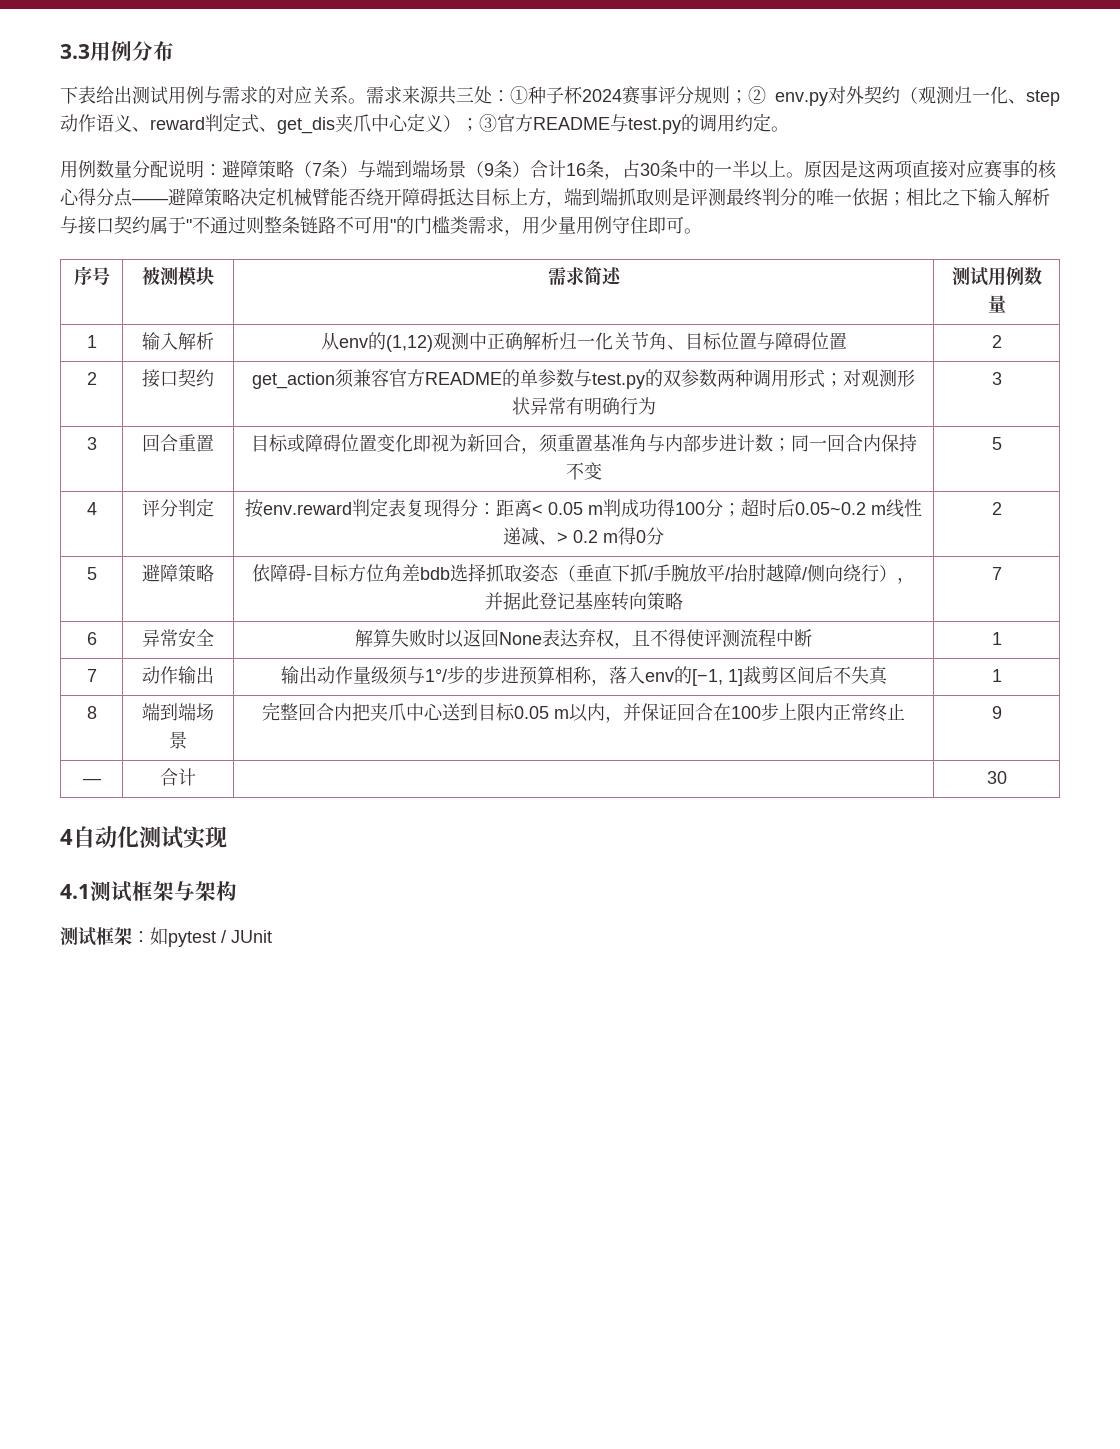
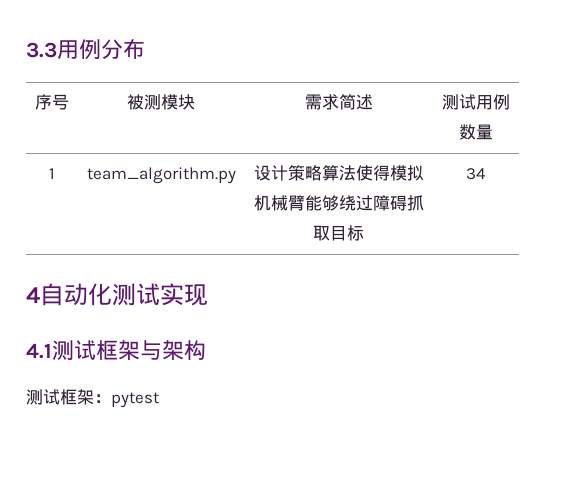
- 下表给出测试用例与需求的对应关系。需求来源共三处：①种子杯2024赛事评分规则；② env.py对外契约（观测归一化、step动作语义、reward判定式、get_dis夹爪中心定义）；③官方README与test.py的调用约定。
- 用例数量分配说明：避障策略（7条）与端到端场景（9条）合计16条，占30条中的一半以上。原因是这两项直接对应赛事的核心得分点——避障策略决定机械臂能否绕开障碍抵达目标上方，端到端抓取则是评测最终判分的唯一依据；相比之下输入解析与接口契约属于"不通过则整条链路不可用"的门槛类需求，用少量用例守住即可。
- 1 | 输入解析 | 从env的(1,12)观测中正确解析归一化关节角、目标位置与障碍位置 | 2
- 2 | 接口契约 | get_action须兼容官方README的单参数与test.py的双参数两种调用形式；对观测形状异常有明确行为 | 3
- 3 | 回合重置 | 目标或障碍位置变化即视为新回合，须重置基准角与内部步进计数；同一回合内保持不变 | 5
- 4 | 评分判定 | 按env.reward判定表复现得分：距离< 0.05 m判成功得100分；超时后0.05~0.2 m线性递减、> 0.2 m得0分 | 2
- 5 | 避障策略 | 依障碍-目标方位角差bdb选择抓取姿态（垂直下抓/手腕放平/抬肘越障/侧向绕行），并据此登记基座转向策略 | 7
- 6 | 异常安全 | 解算失败时以返回None表达弃权，且不得使评测流程中断 | 1
- 7 | 动作输出 | 输出动作量级须与1°/步的步进预算相称，落入env的[−1, 1]裁剪区间后不失真 | 1
- 8 | 端到端场景 | 完整回合内把夹爪中心送到目标0.05 m以内，并保证回合在100步上限内正常终止 | 9
- — | 合计 | | 30
+ 1 | team_algorithm.py | 设计策略算法使得模拟机械臂能够绕过障碍抓取目标 | 34
- 测试框架：如pytest / JUnit
+ 测试框架：pytest

